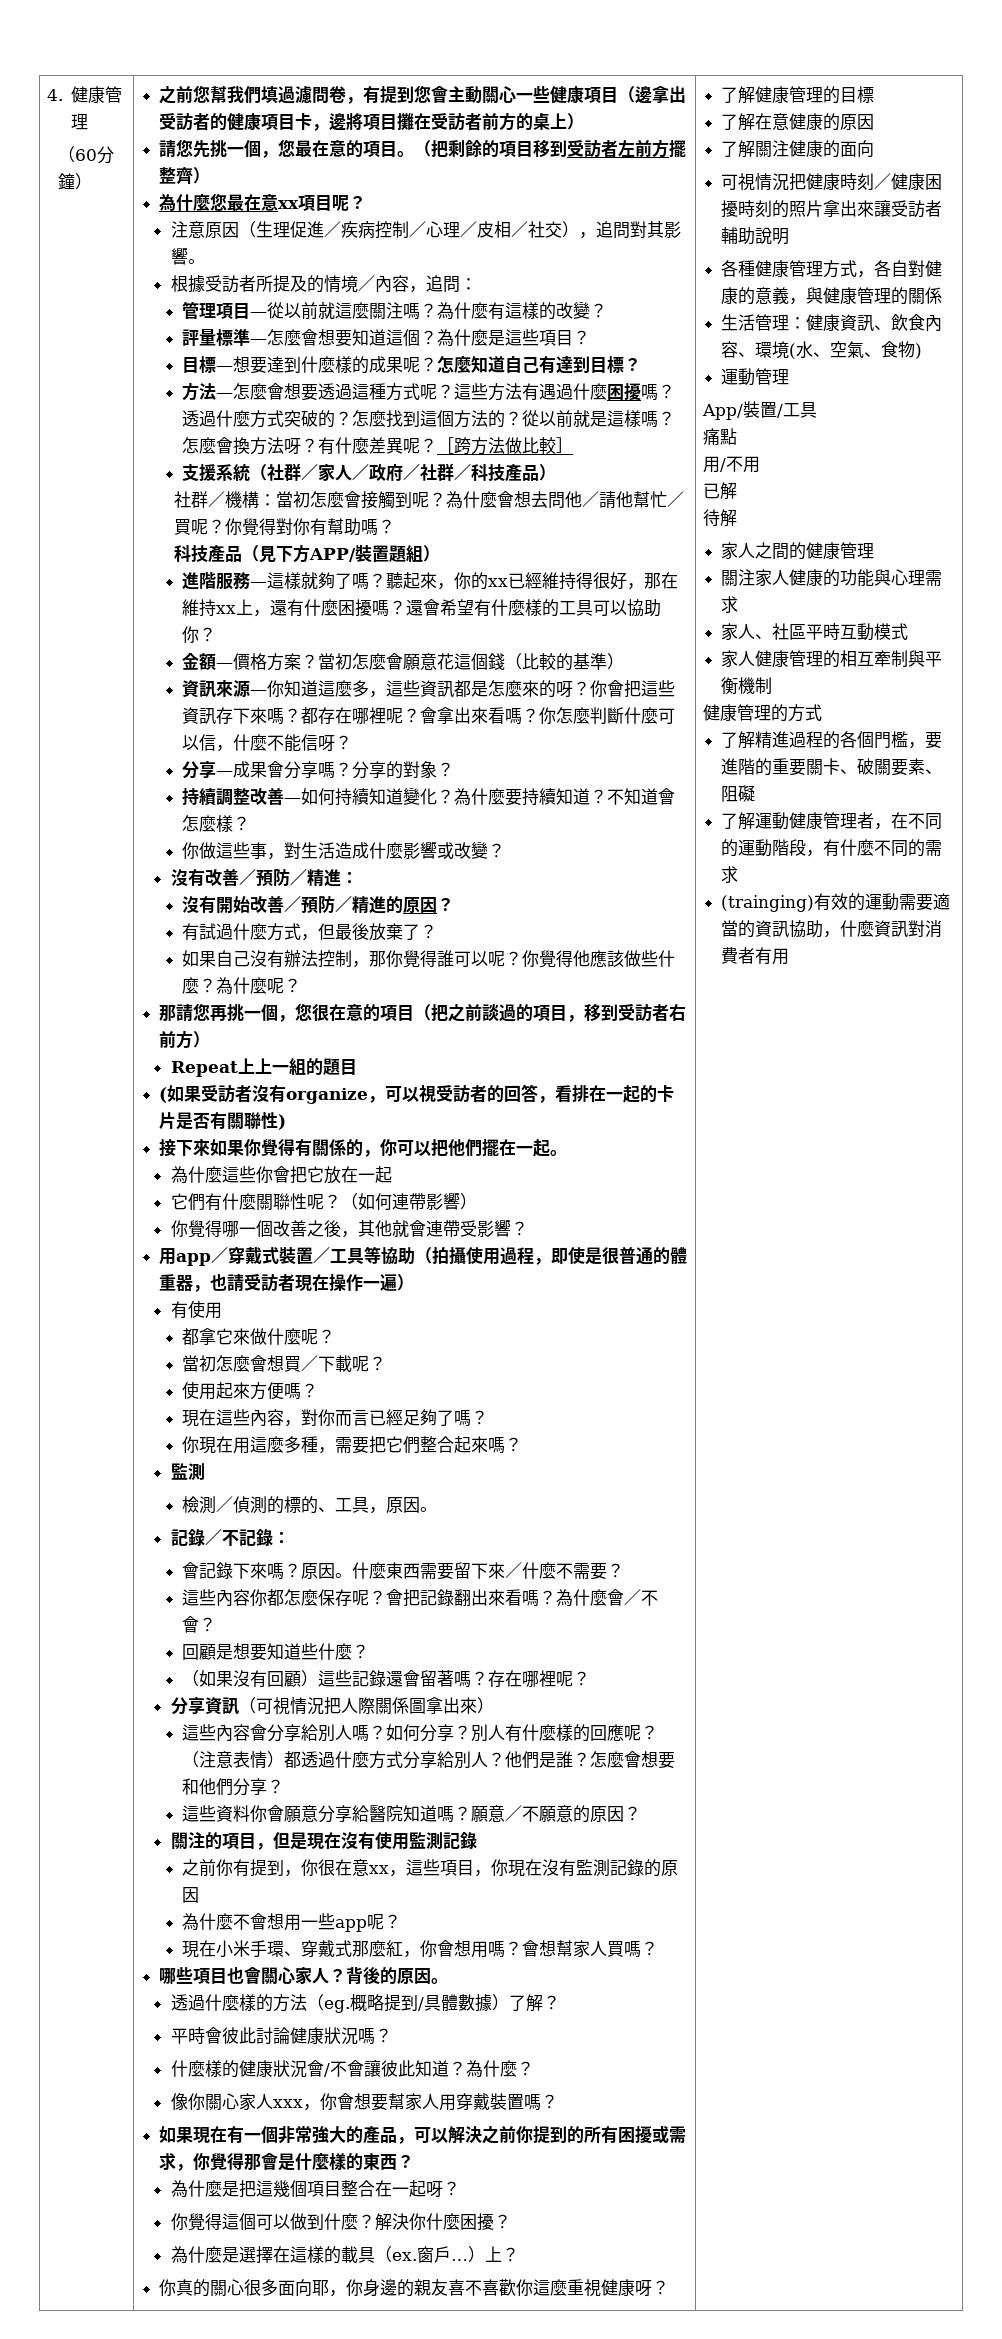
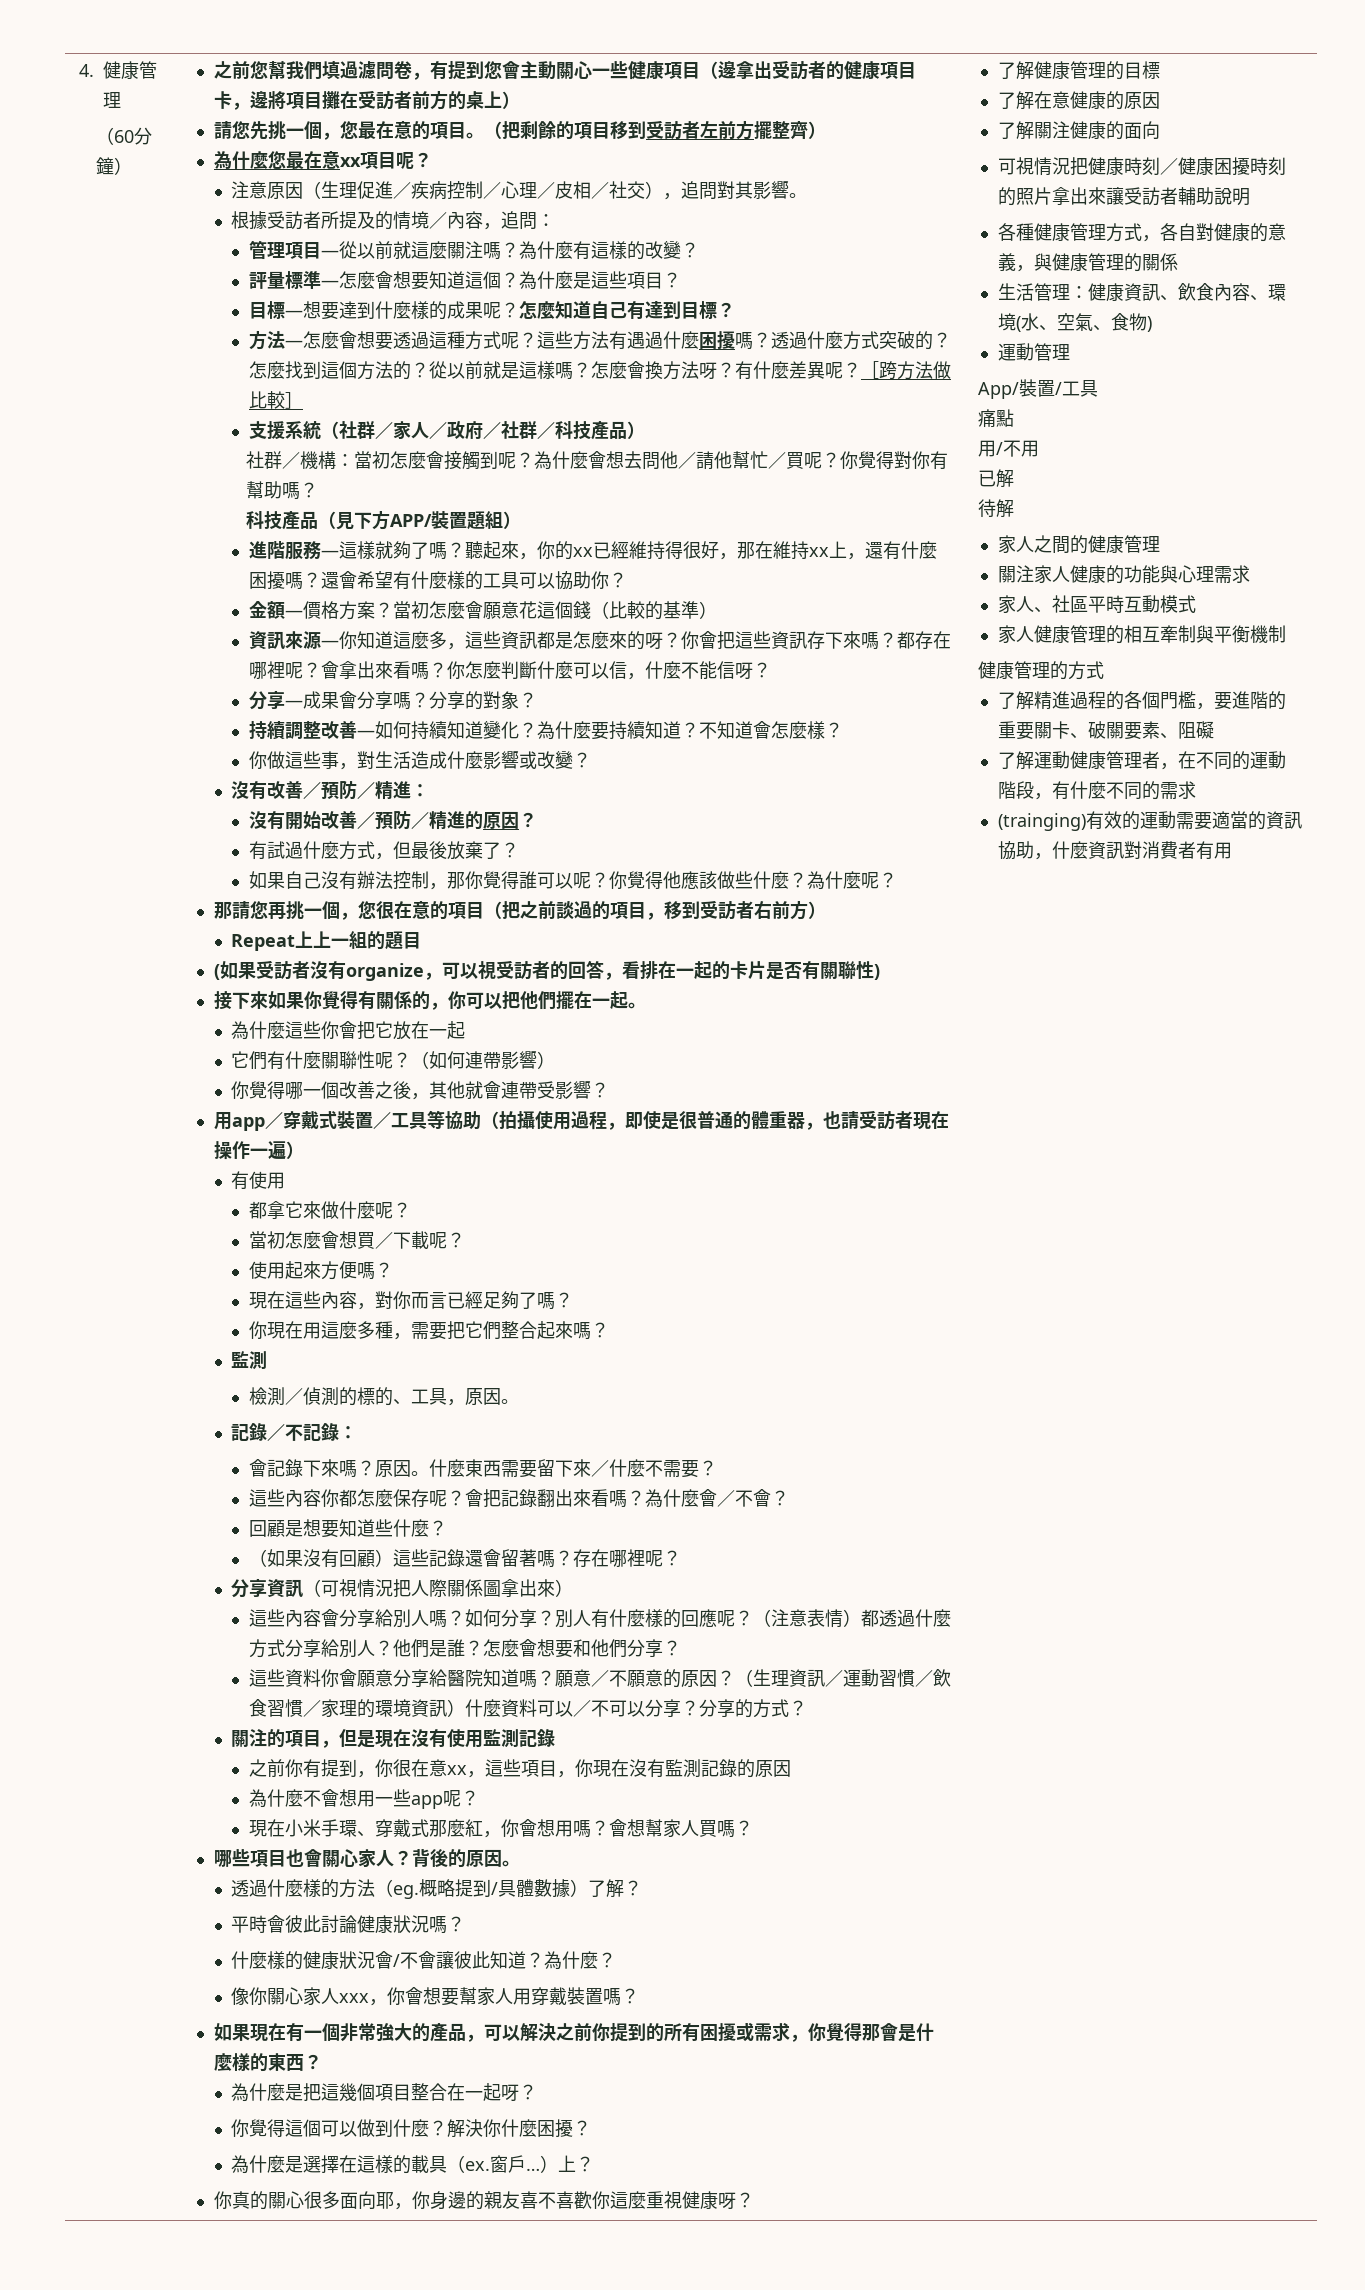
+ （生理資訊／運動習慣／飲食習慣／家理的環境資訊）什麼資料可以／不可以分享？分享的方式？

